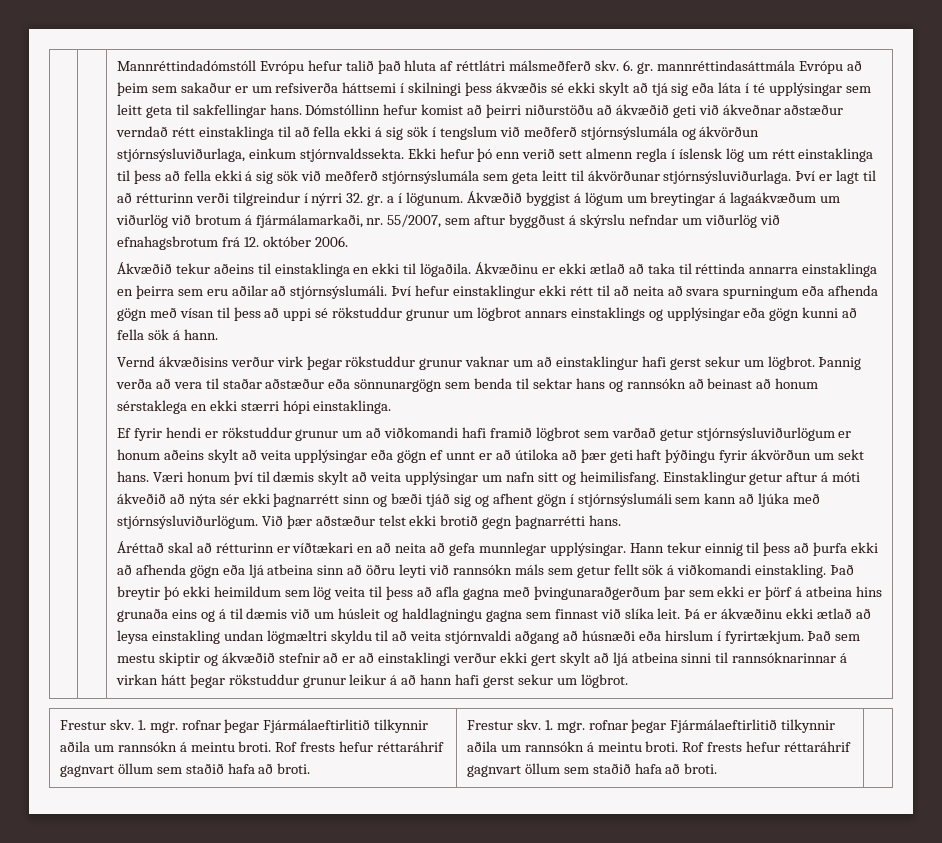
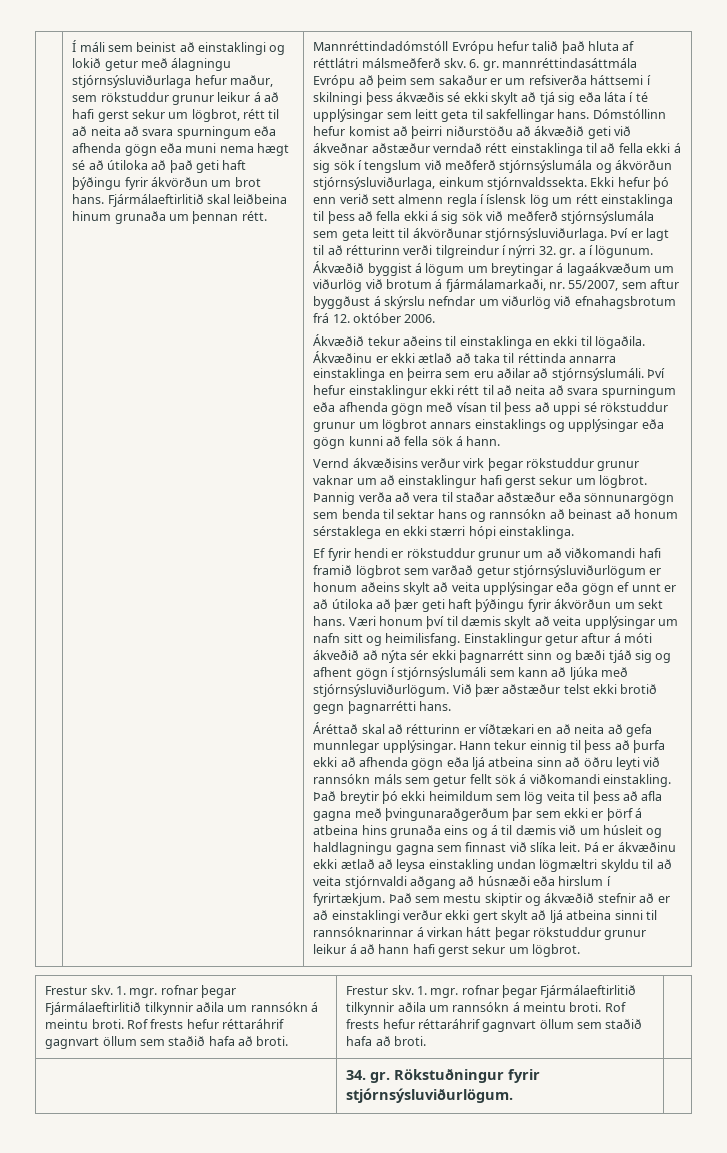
+ Í máli sem beinist að einstaklingi og lokið getur með álagningu stjórnsýsluviðurlaga hefur maður, sem rökstuddur grunur leikur á að hafi gerst sekur um lögbrot, rétt til að neita að svara spurningum eða afhenda gögn eða muni nema hægt sé að útiloka að það geti haft þýðingu fyrir ákvörðun um brot hans. Fjármálaeftirlitið skal leiðbeina hinum grunaða um þennan rétt.
+ | 34. gr. Rökstuðningur fyrir stjórnsýsluviðurlögum. |

